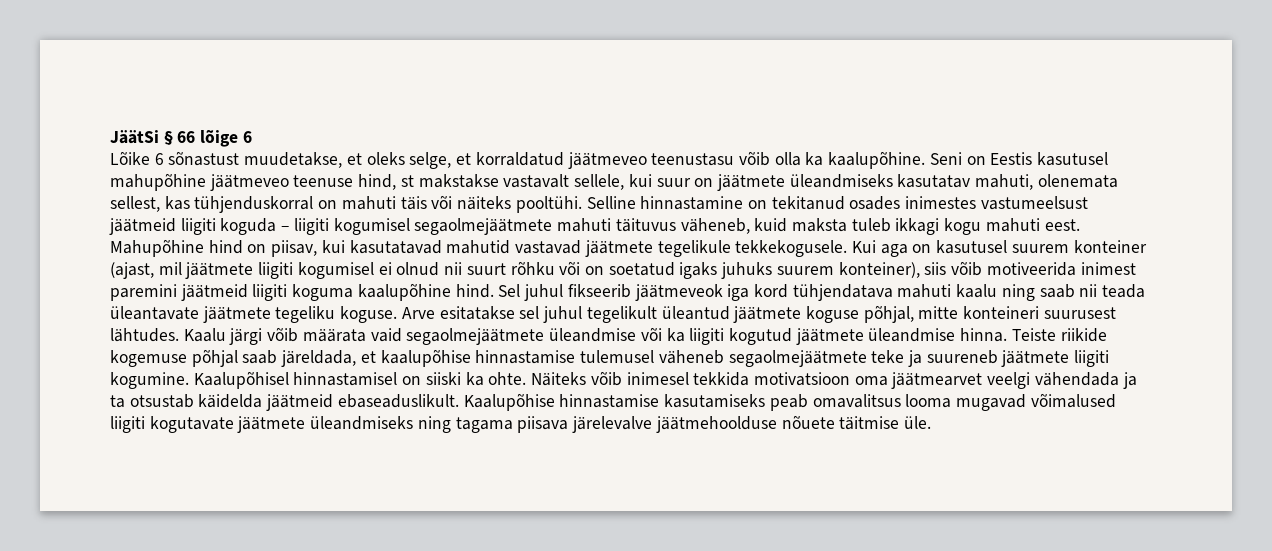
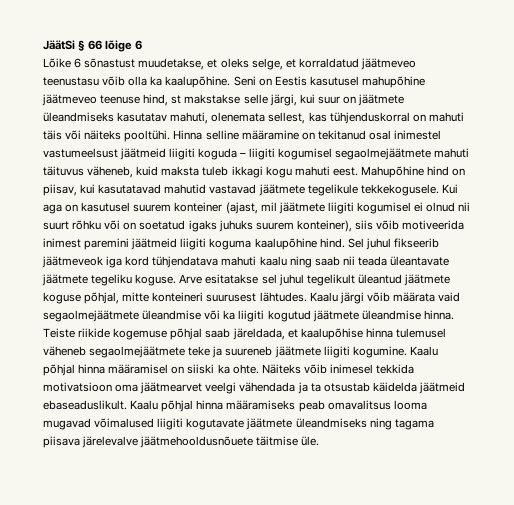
- Seni on Eestis kasutusel mahupõhine jäätmeveo teenuse hind, st makstakse vastavalt sellele, kui suur on jäätmete üleandmiseks kasutatav mahuti, olenemata sellest, kas tühjenduskorral on mahuti täis või näiteks pooltühi.
+ Seni on Eestis kasutusel mahupõhine jäätmeveo teenuse hind, st makstakse selle järgi, kui suur on jäätmete üleandmiseks kasutatav mahuti, olenemata sellest, kas tühjenduskorral on mahuti täis või näiteks pooltühi.
- Selline hinnastamine on tekitanud osades inimestes vastumeelsust jäätmeid liigiti koguda – liigiti kogumisel segaolmejäätmete mahuti täituvus väheneb, kuid maksta tuleb ikkagi kogu mahuti eest.
+ Hinna selline määramine on tekitanud osal inimestel vastumeelsust jäätmeid liigiti koguda – liigiti kogumisel segaolmejäätmete mahuti täituvus väheneb, kuid maksta tuleb ikkagi kogu mahuti eest.
- Teiste riikide kogemuse põhjal saab järeldada, et kaalupõhise hinnastamise tulemusel väheneb segaolmejäätmete teke ja suureneb jäätmete liigiti kogumine.
+ Teiste riikide kogemuse põhjal saab järeldada, et kaalupõhise hinna tulemusel väheneb segaolmejäätmete teke ja suureneb jäätmete liigiti kogumine.
- Kaalupõhisel hinnastamisel on siiski ka ohte.
+ Kaalu põhjal hinna määramisel on siiski ka ohte.
- Kaalupõhise hinnastamise kasutamiseks peab omavalitsus looma mugavad võimalused liigiti kogutavate jäätmete üleandmiseks ning tagama piisava järelevalve jäätmehoolduse nõuete täitmise üle.
+ Kaalu põhjal hinna määramiseks peab omavalitsus looma mugavad võimalused liigiti kogutavate jäätmete üleandmiseks ning tagama piisava järelevalve jäätmehooldusnõuete täitmise üle.

